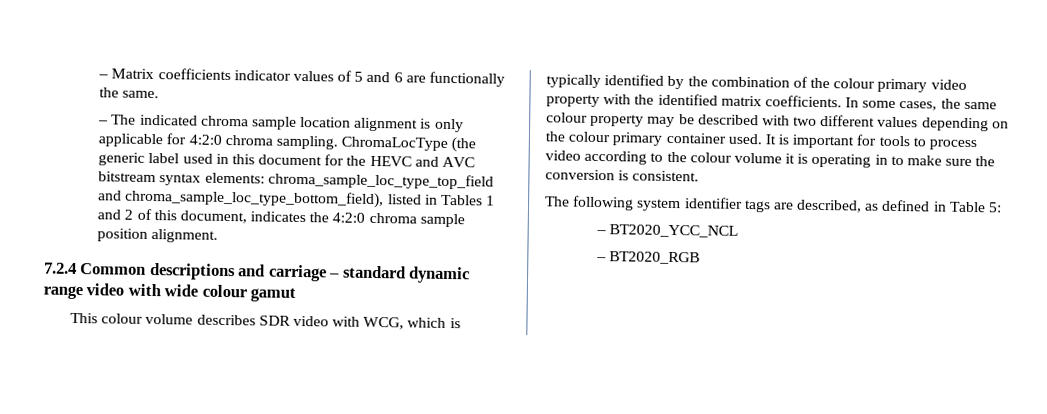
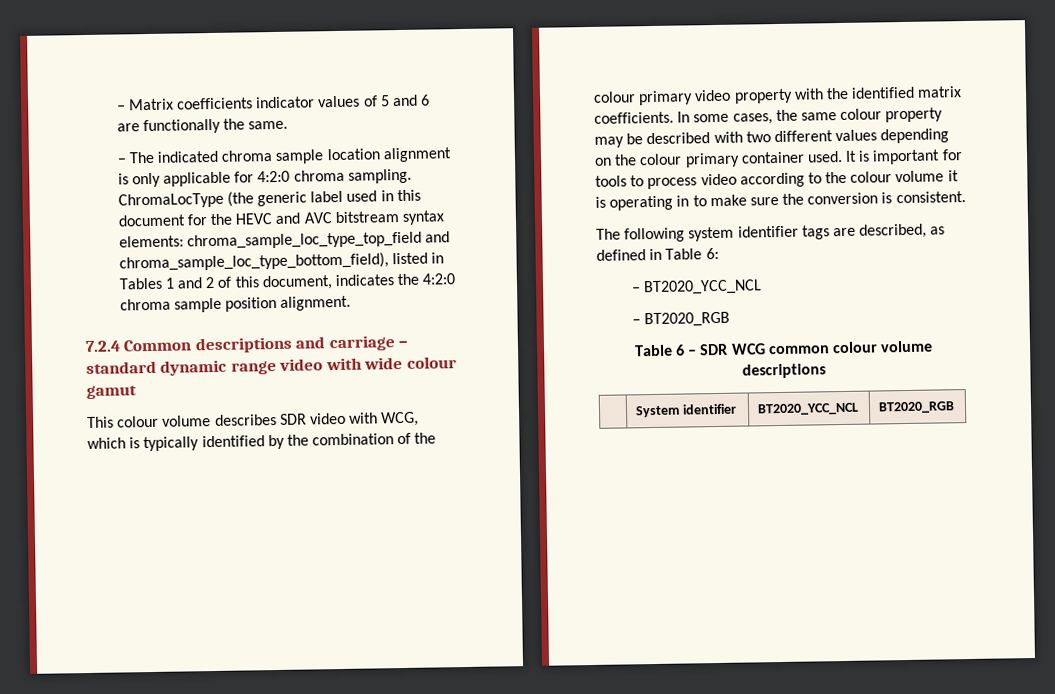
- The following system identifier tags are described, as defined in Table 5:
+ The following system identifier tags are described, as defined in Table 6:
+ Table 6 – SDR WCG common colour volume descriptions
+ | System identifier | BT2020_YCC_NCL | BT2020_RGB

